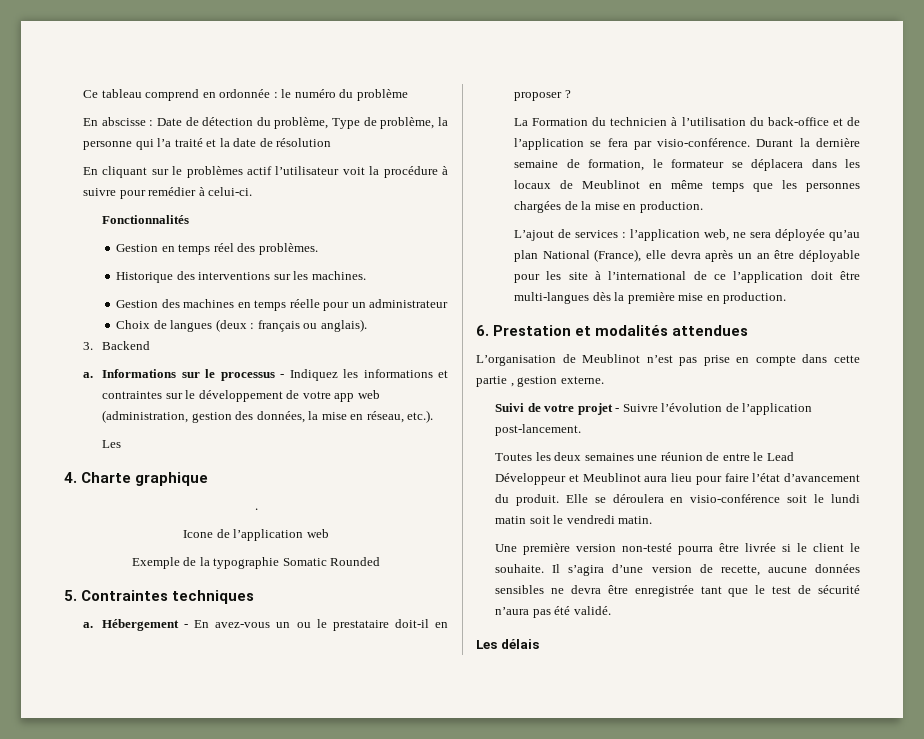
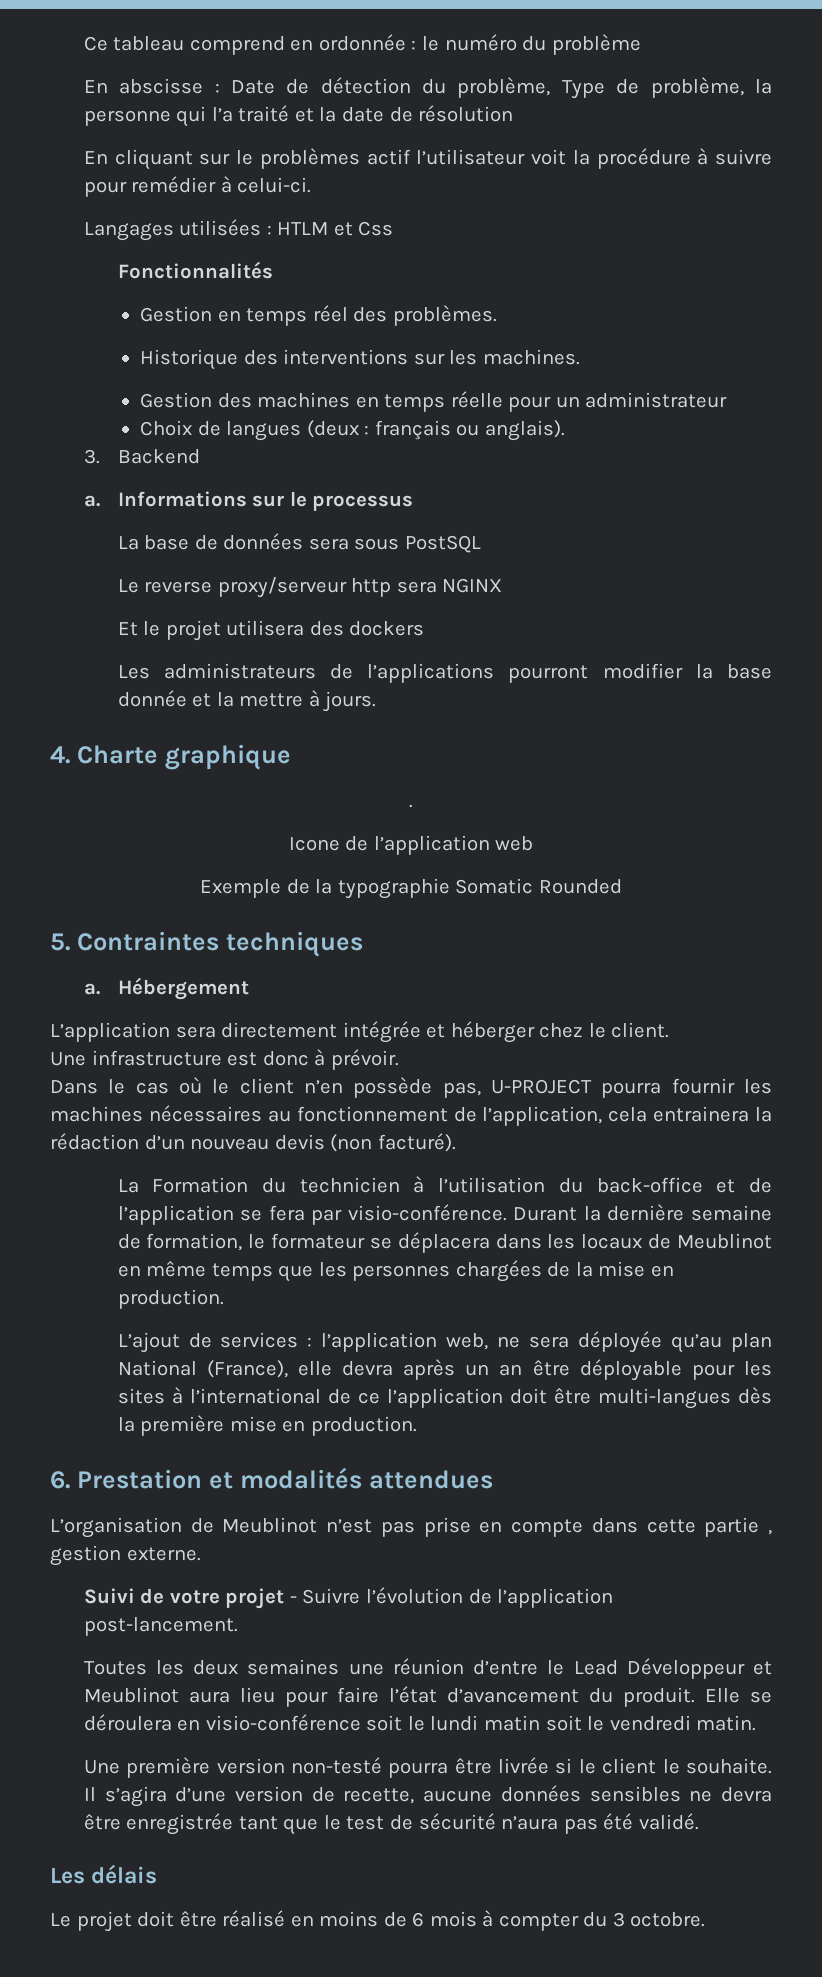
+ Langages utilisées : HTLM et Css
- Informations sur le processus - Indiquez les informations et contraintes sur le développement de votre app web (administration, gestion des données, la mise en réseau, etc.).
- Les
+ Informations sur le processus
+ La base de données sera sous PostSQL
+ Le reverse proxy/serveur http sera NGINX
+ Et le projet utilisera des dockers
+ Les administrateurs de l’applications pourront modifier la base donnée et la mettre à jours.
- Hébergement - En avez-vous un ou le prestataire doit-il en proposer ?
+ Hébergement
+ L’application sera directement intégrée et héberger chez le client.
+ Une infrastructure est donc à prévoir.
+ Dans le cas où le client n’en possède pas, U-PROJECT pourra fournir les machines nécessaires au fonctionnement de l’application, cela entrainera la rédaction d’un nouveau devis (non facturé).
- L’ajout de services : l’application web, ne sera déployée qu’au plan National (France), elle devra après un an être déployable pour les site à l’international de ce l’application doit être multi-langues dès la première mise en production.
+ L’ajout de services : l’application web, ne sera déployée qu’au plan National (France), elle devra après un an être déployable pour les sites à l’international de ce l’application doit être multi-langues dès la première mise en production.
- Toutes les deux semaines une réunion de entre le Lead Développeur et Meublinot aura lieu pour faire l’état d’avancement du produit.
+ Toutes les deux semaines une réunion d’entre le Lead Développeur et Meublinot aura lieu pour faire l’état d’avancement du produit.
+ Le projet doit être réalisé en moins de 6 mois à compter du 3 octobre.

